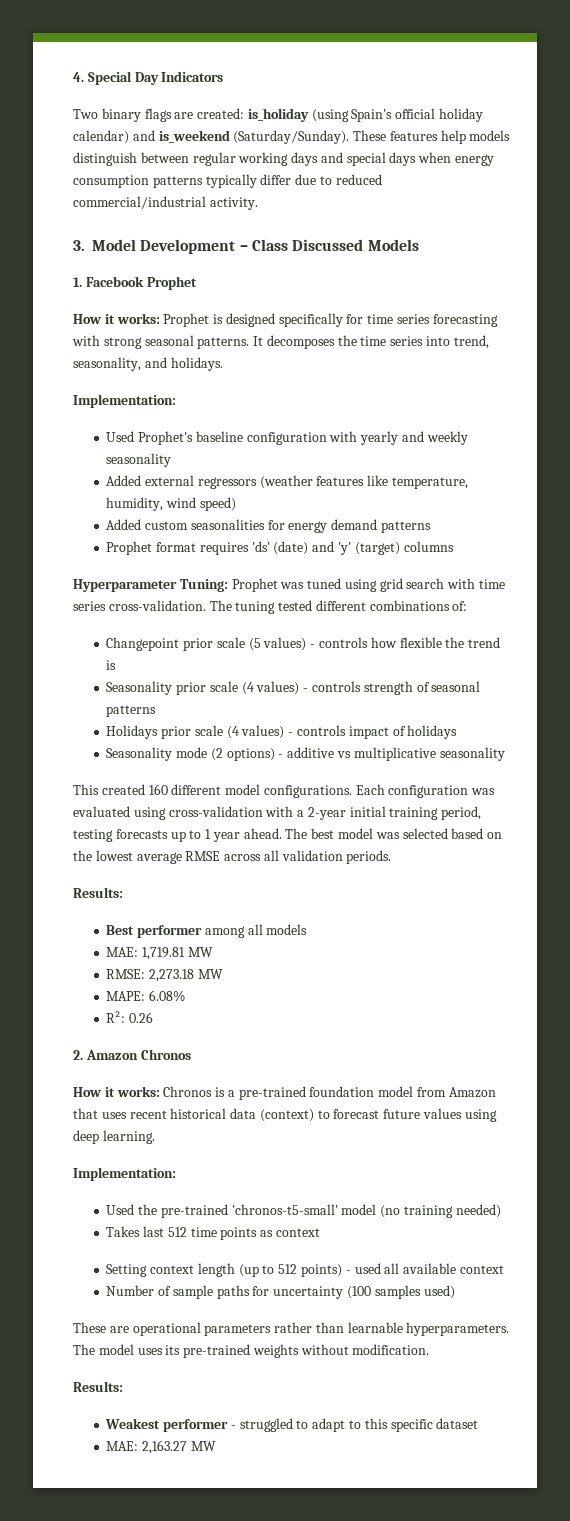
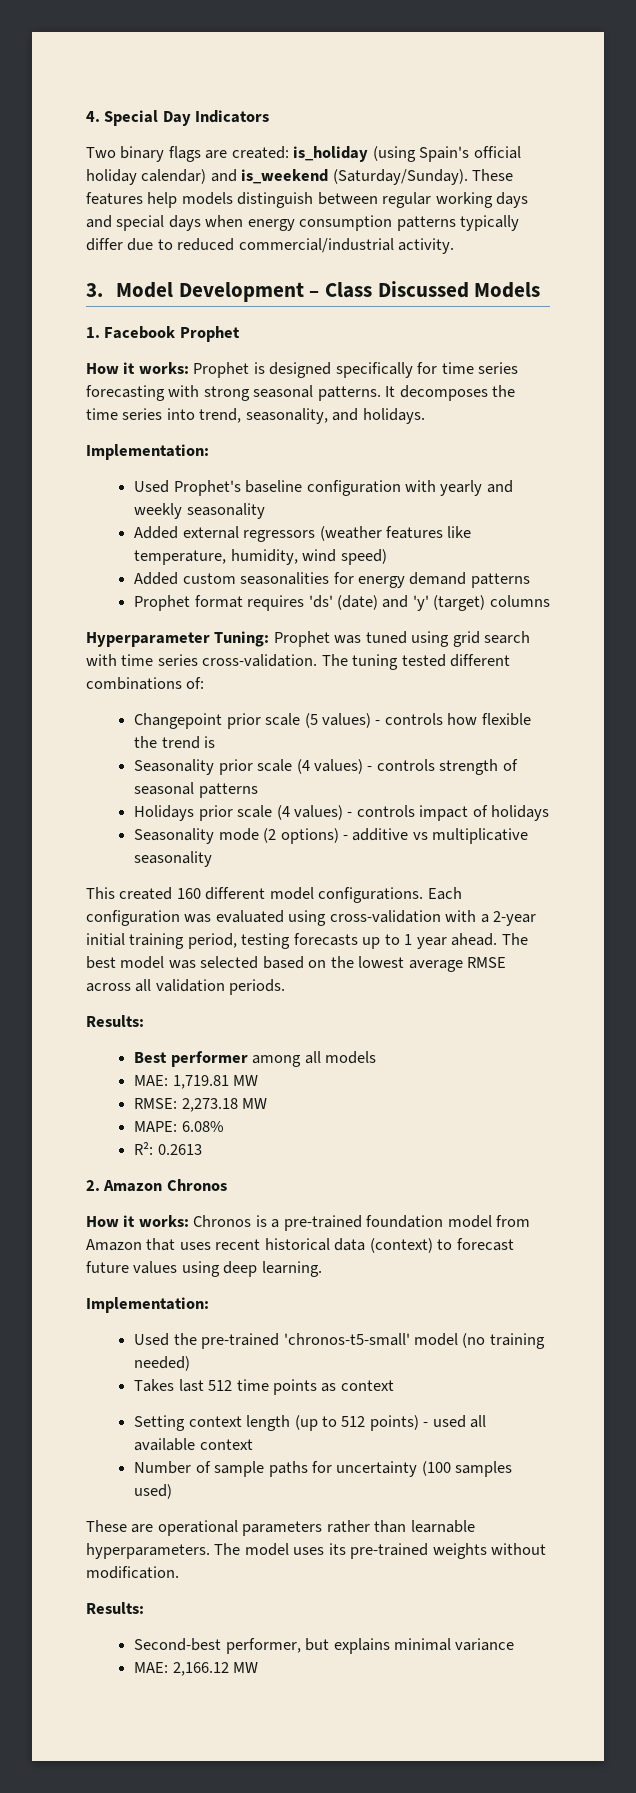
- R²: 0.26
+ R²: 0.2613
- Weakest performer - struggled to adapt to this specific dataset
- MAE: 2,163.27 MW
+ Second-best performer, but explains minimal variance
+ MAE: 2,166.12 MW

